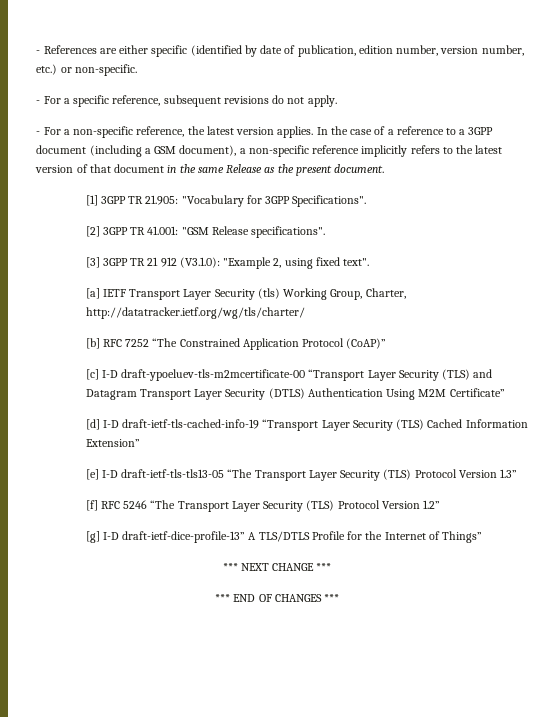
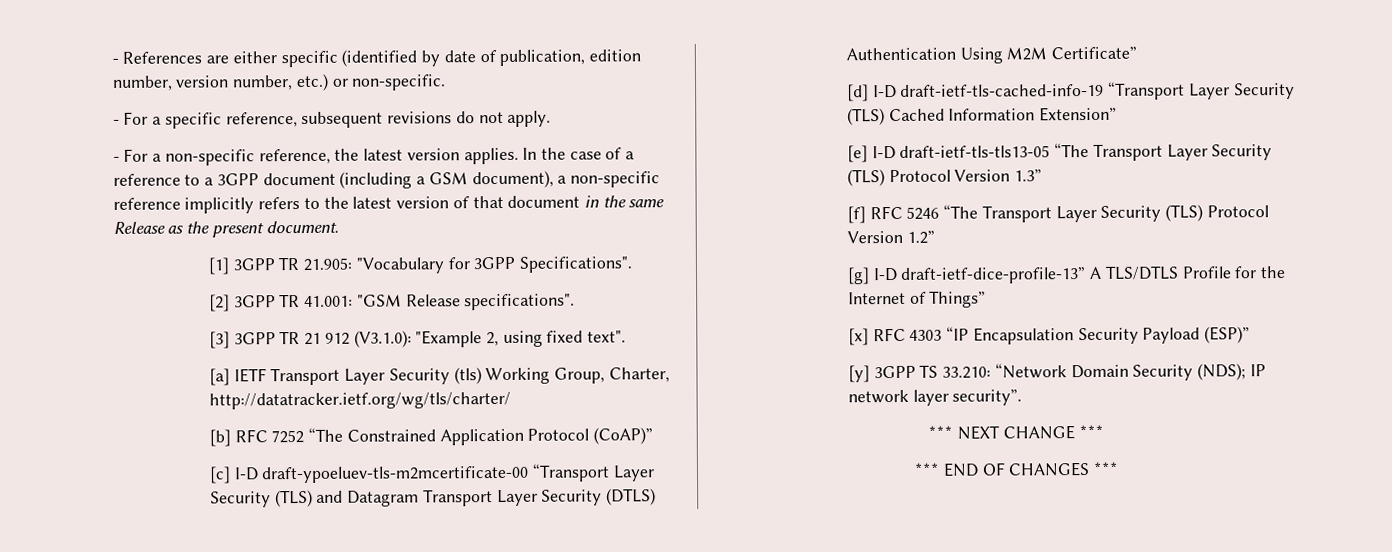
+ [x] RFC 4303 “IP Encapsulation Security Payload (ESP)”
+ [y] 3GPP TS 33.210: “Network Domain Security (NDS); IP network layer security”.

